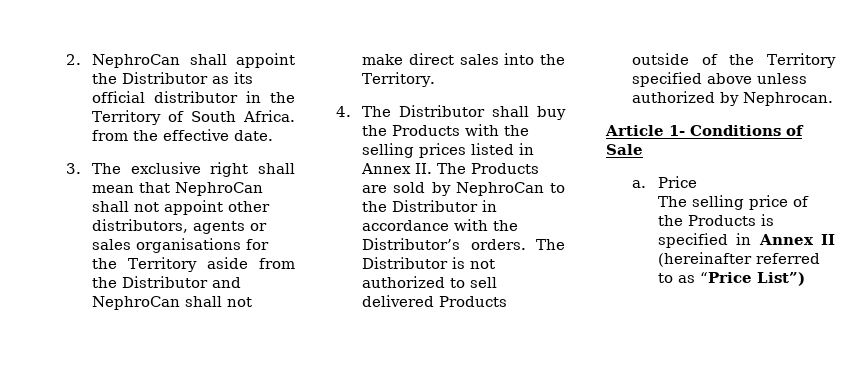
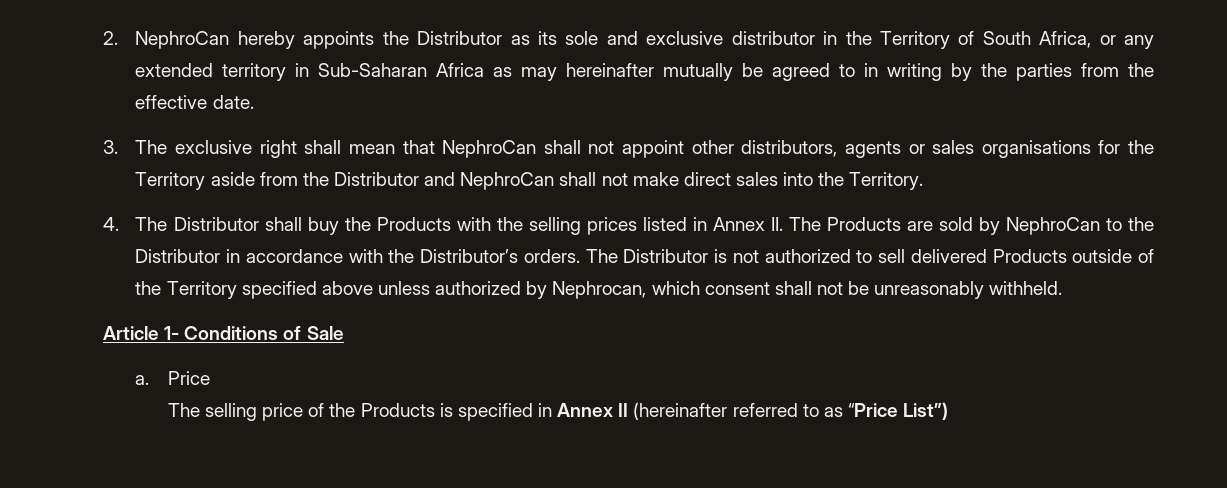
- 2. NephroCan shall appoint the Distributor as its official distributor in the Territory of South Africa. from the effective date.
+ 2. NephroCan hereby appoints the Distributor as its sole and exclusive distributor in the Territory of South Africa, or any extended territory in Sub-Saharan Africa as may hereinafter mutually be agreed to in writing by the parties from the effective date.
- The Distributor is not authorized to sell delivered Products outside of the Territory specified above unless authorized by Nephrocan.
+ The Distributor is not authorized to sell delivered Products outside of the Territory specified above unless authorized by Nephrocan, which consent shall not be unreasonably withheld.

